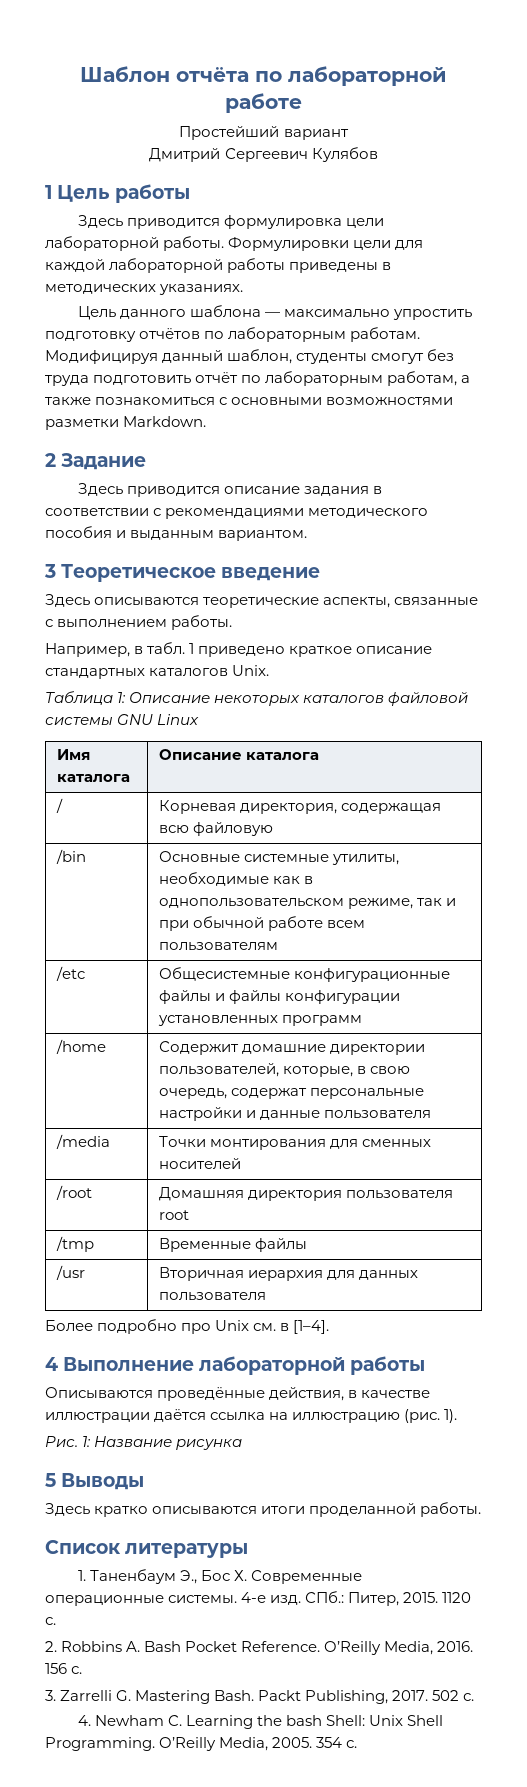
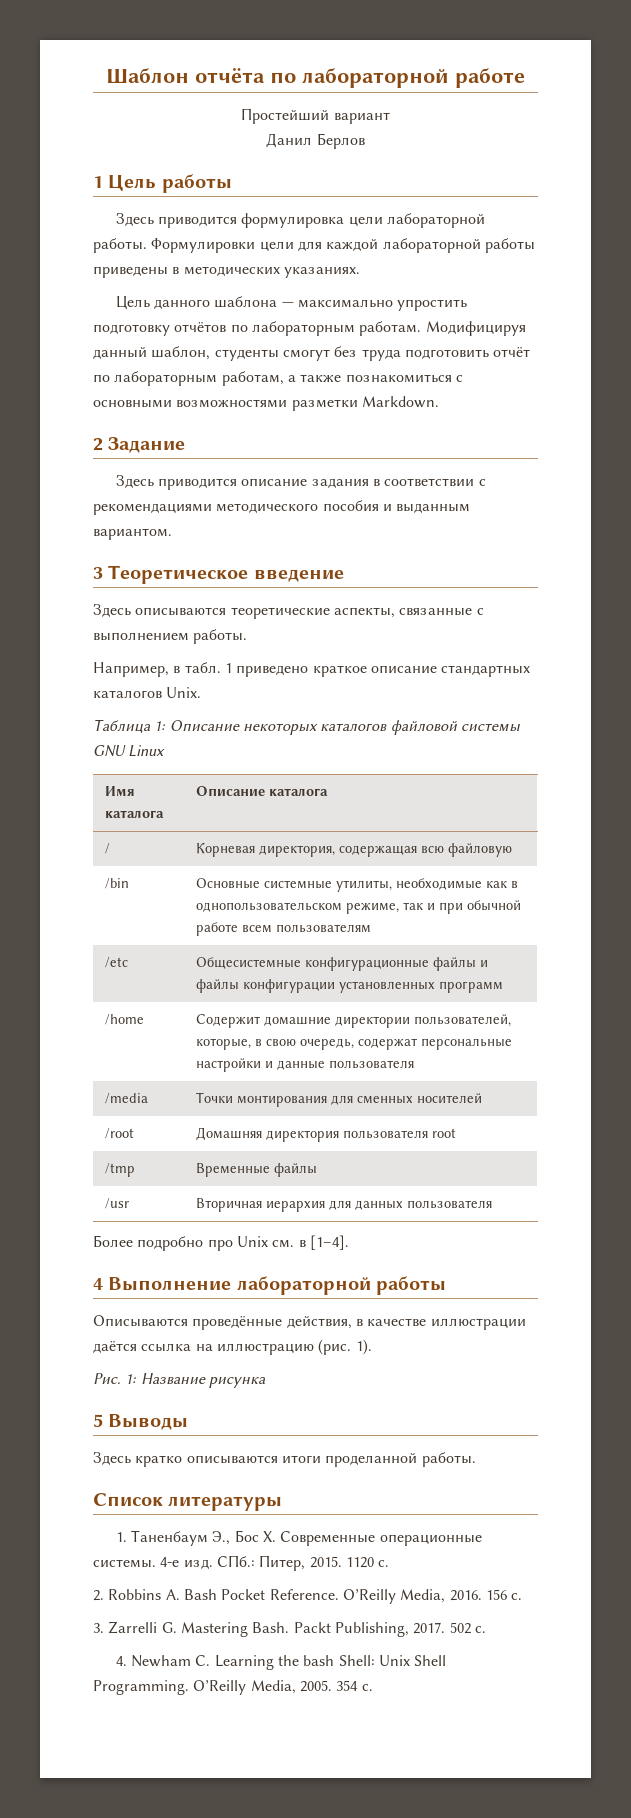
- Дмитрий Сергеевич Кулябов
+ Данил Берлов

